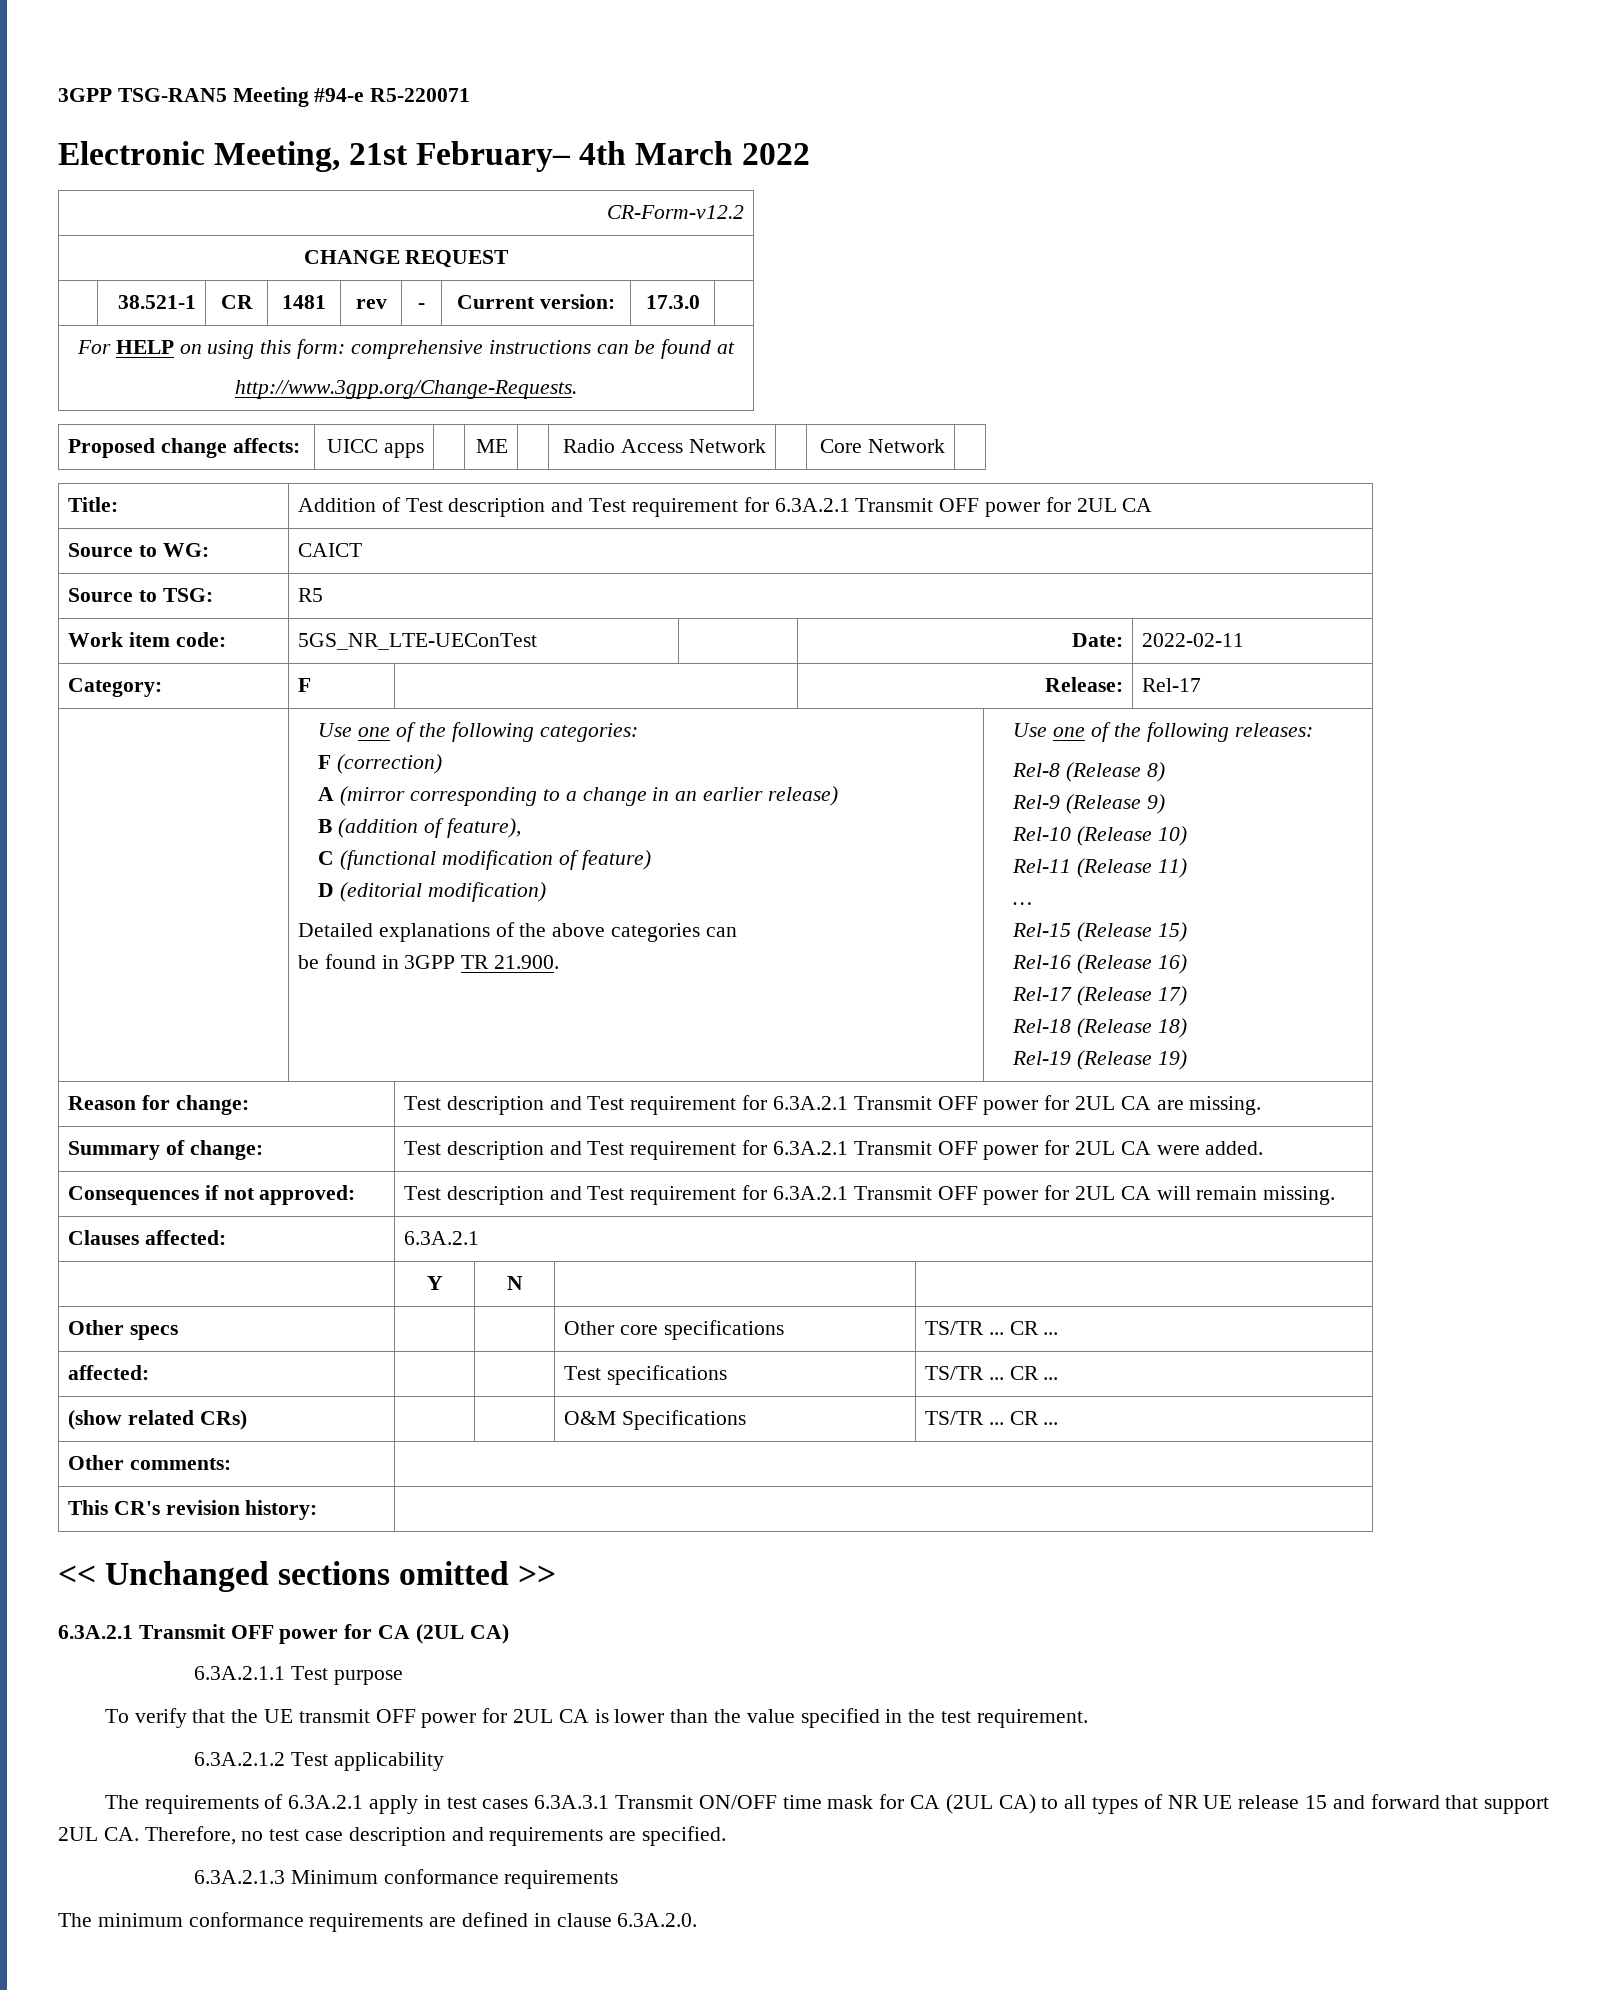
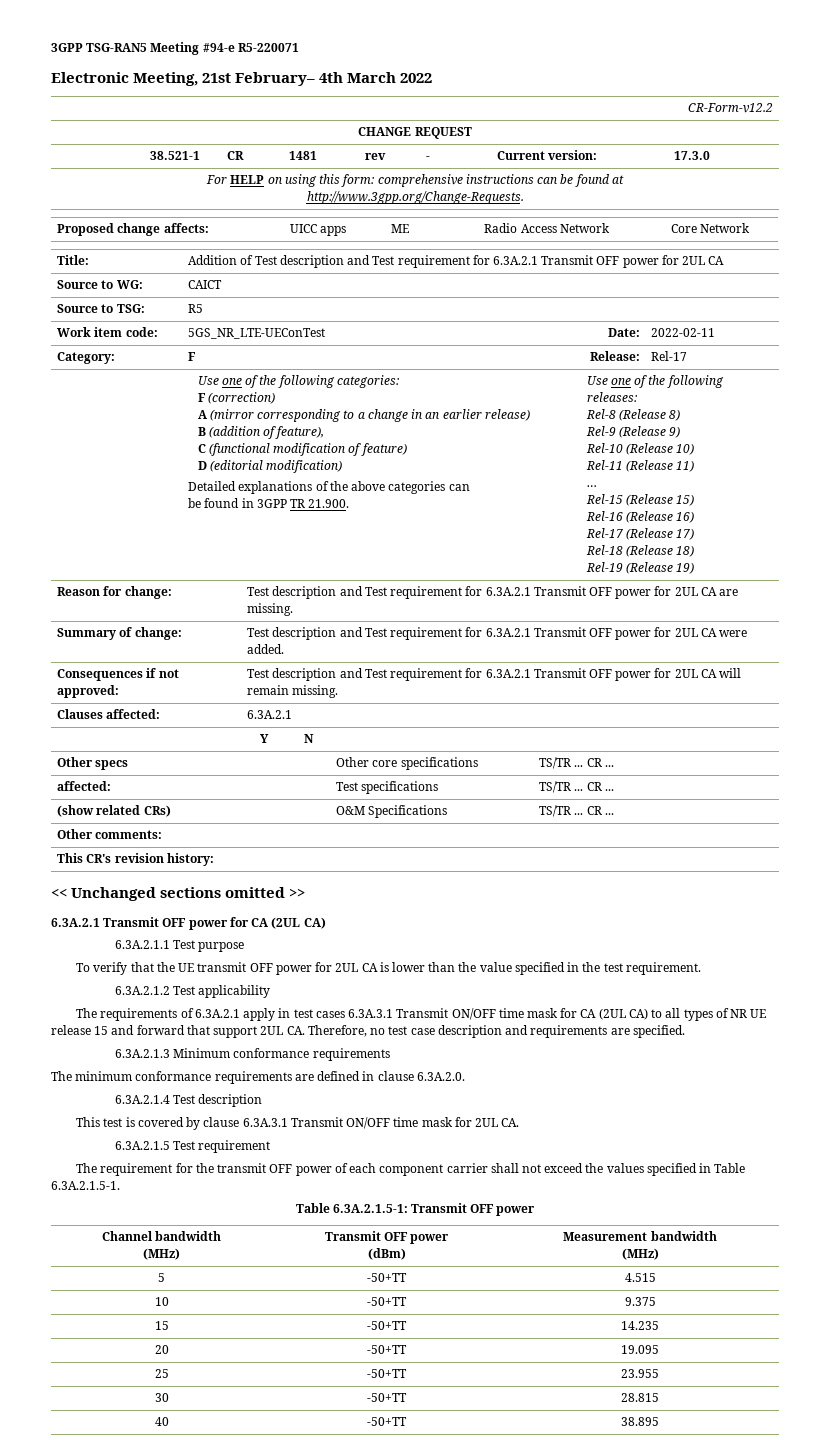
+ 6.3A.2.1.4 Test description
+ This test is covered by clause 6.3A.3.1 Transmit ON/OFF time mask for 2UL CA.
+ 6.3A.2.1.5 Test requirement
+ The requirement for the transmit OFF power of each component carrier shall not exceed the values specified in Table 6.3A.2.1.5-1.
+ Table 6.3A.2.1.5-1: Transmit OFF power
+ Channel bandwidth
+ (MHz) | Transmit OFF power
+ (dBm) | Measurement bandwidth
+ (MHz)
+ 5 | -50+TT | 4.515
+ 10 | -50+TT | 9.375
+ 15 | -50+TT | 14.235
+ 20 | -50+TT | 19.095
+ 25 | -50+TT | 23.955
+ 30 | -50+TT | 28.815
+ 40 | -50+TT | 38.895

